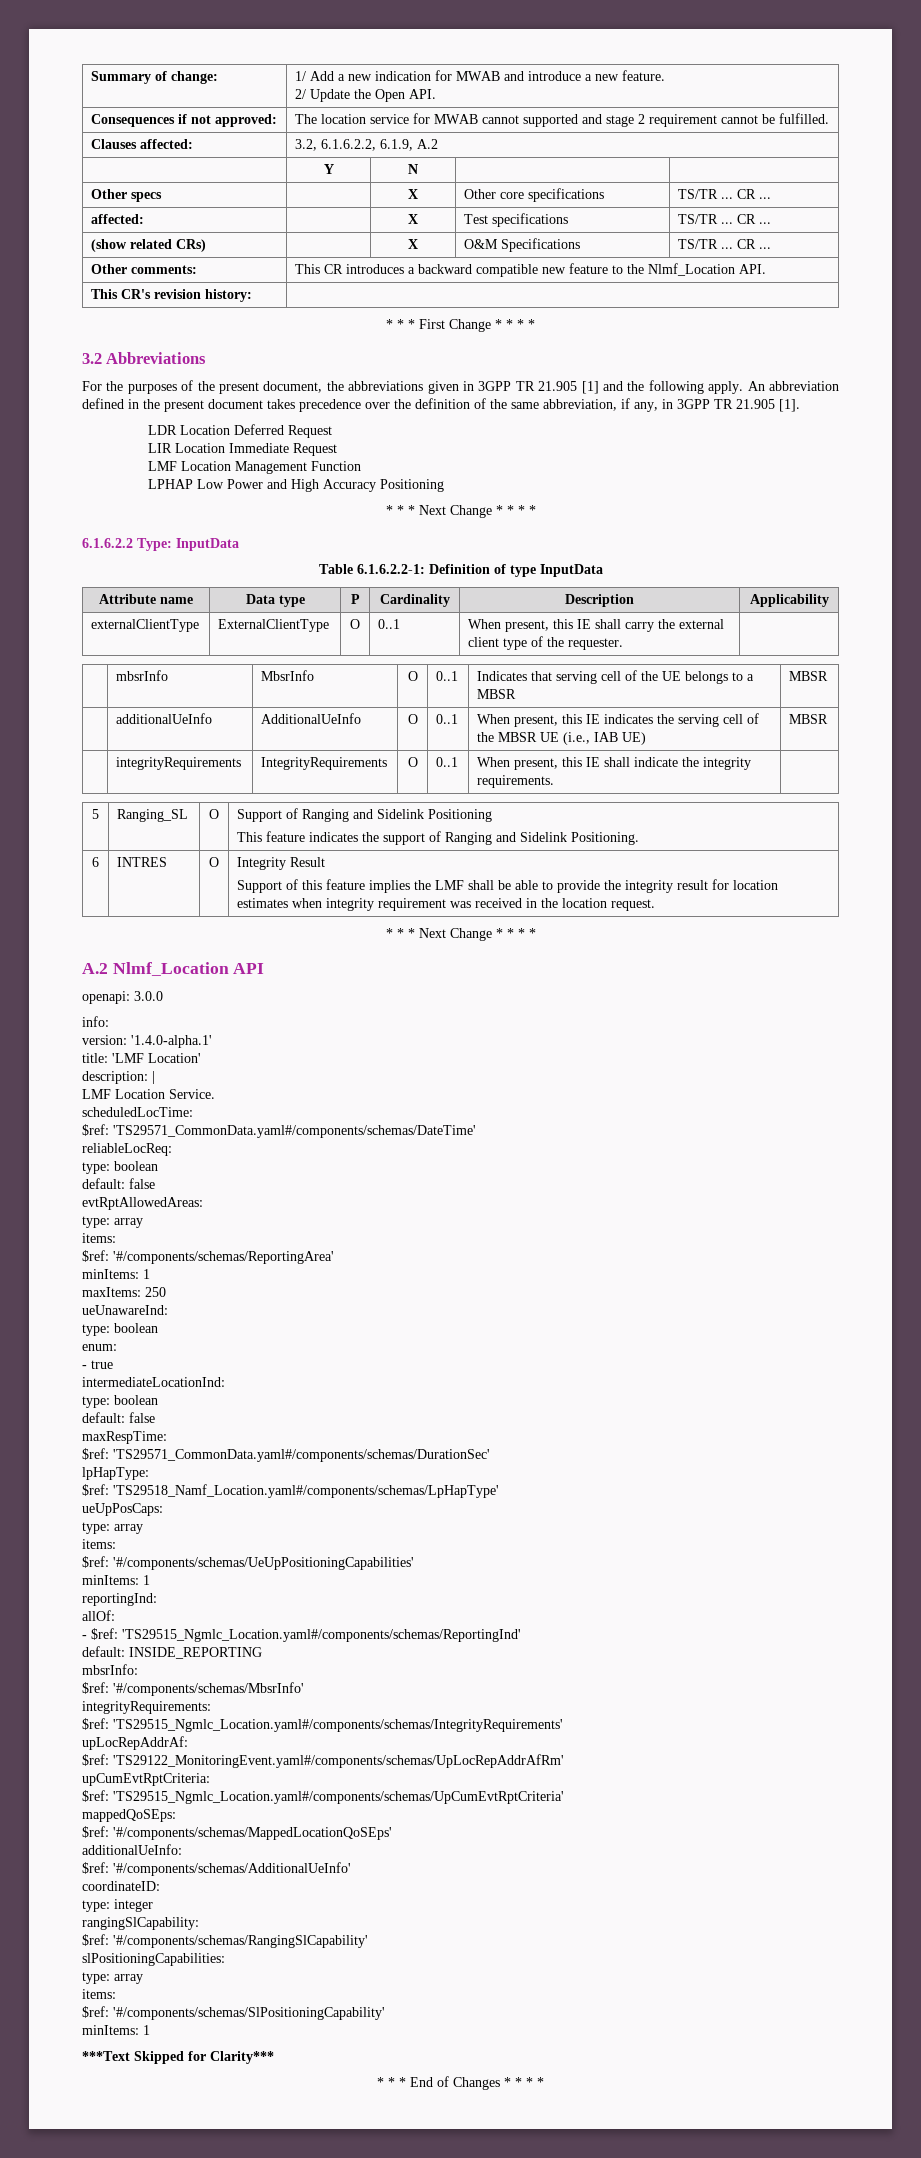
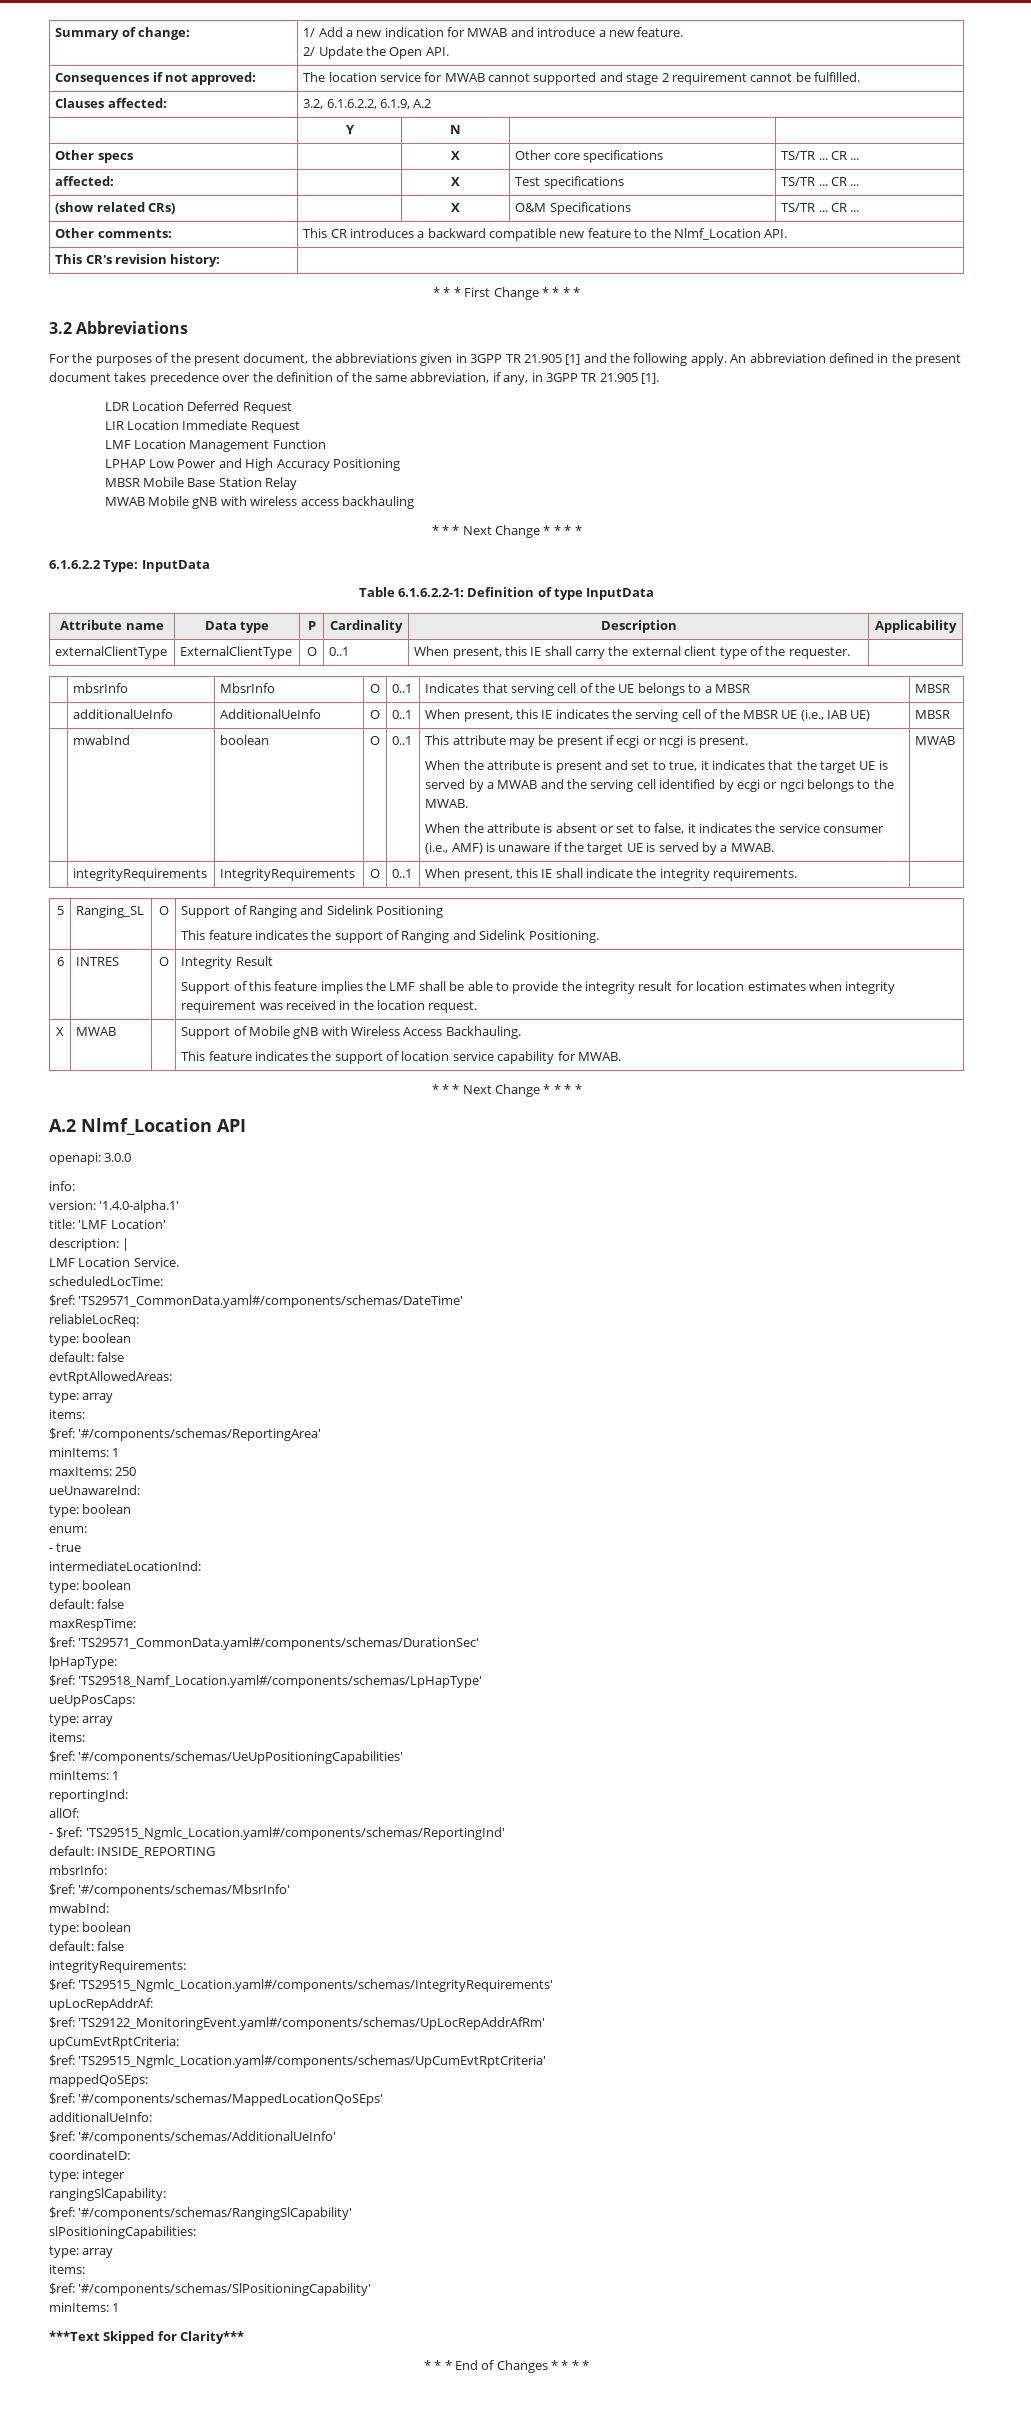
+ MBSR Mobile Base Station Relay
+ MWAB Mobile gNB with wireless access backhauling
+ mwabInd | boolean | O | 0..1 | This attribute may be present if ecgi or ncgi is present.
+ When the attribute is present and set to true, it indicates that the target UE is served by a MWAB and the serving cell identified by ecgi or ngci belongs to the MWAB.
+ When the attribute is absent or set to false, it indicates the service consumer (i.e., AMF) is unaware if the target UE is served by a MWAB. | MWAB
+ X | MWAB | | Support of Mobile gNB with Wireless Access Backhauling.
+ This feature indicates the support of location service capability for MWAB.
+ mwabInd:
+ type: boolean
+ default: false

